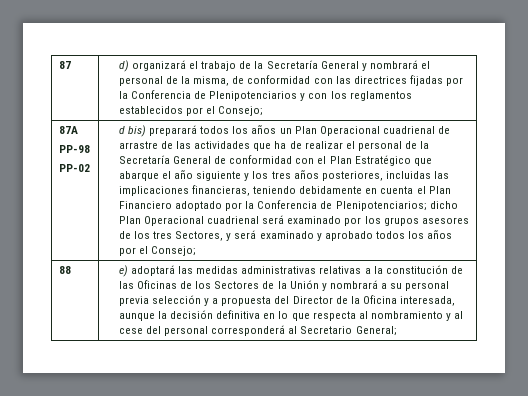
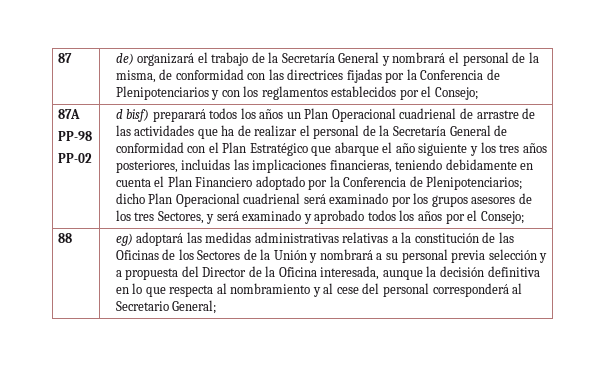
- 87 | d) organizará el trabajo de la Secretaría General y nombrará el personal de la misma, de conformidad con las directrices fijadas por la Conferencia de Plenipotenciarios y con los reglamentos establecidos por el Consejo;
+ 87 | de) organizará el trabajo de la Secretaría General y nombrará el personal de la misma, de conformidad con las directrices fijadas por la Conferencia de Plenipotenciarios y con los reglamentos establecidos por el Consejo;
- d bis) preparará todos los años un Plan Operacional cuadrienal de arrastre de las actividades que ha de realizar el personal de la Secretaría General de conformidad con el Plan Estratégico que abarque el año siguiente y los tres años posteriores, incluidas las implicaciones financieras, teniendo debidamente en cuenta el Plan Financiero adoptado por la Conferencia de Plenipotenciarios;
+ d bisf) preparará todos los años un Plan Operacional cuadrienal de arrastre de las actividades que ha de realizar el personal de la Secretaría General de conformidad con el Plan Estratégico que abarque el año siguiente y los tres años posteriores, incluidas las implicaciones financieras, teniendo debidamente en cuenta el Plan Financiero adoptado por la Conferencia de Plenipotenciarios;
- e) adoptará las medidas administrativas relativas a la constitución de las Oficinas de los Sectores de la Unión y nombrará a su personal previa selección y a propuesta del Director de la Oficina interesada, aunque la decisión definitiva en lo que respecta al nombramiento y al cese del personal corresponderá al Secretario General;
+ eg) adoptará las medidas administrativas relativas a la constitución de las Oficinas de los Sectores de la Unión y nombrará a su personal previa selección y a propuesta del Director de la Oficina interesada, aunque la decisión definitiva en lo que respecta al nombramiento y al cese del personal corresponderá al Secretario General;

